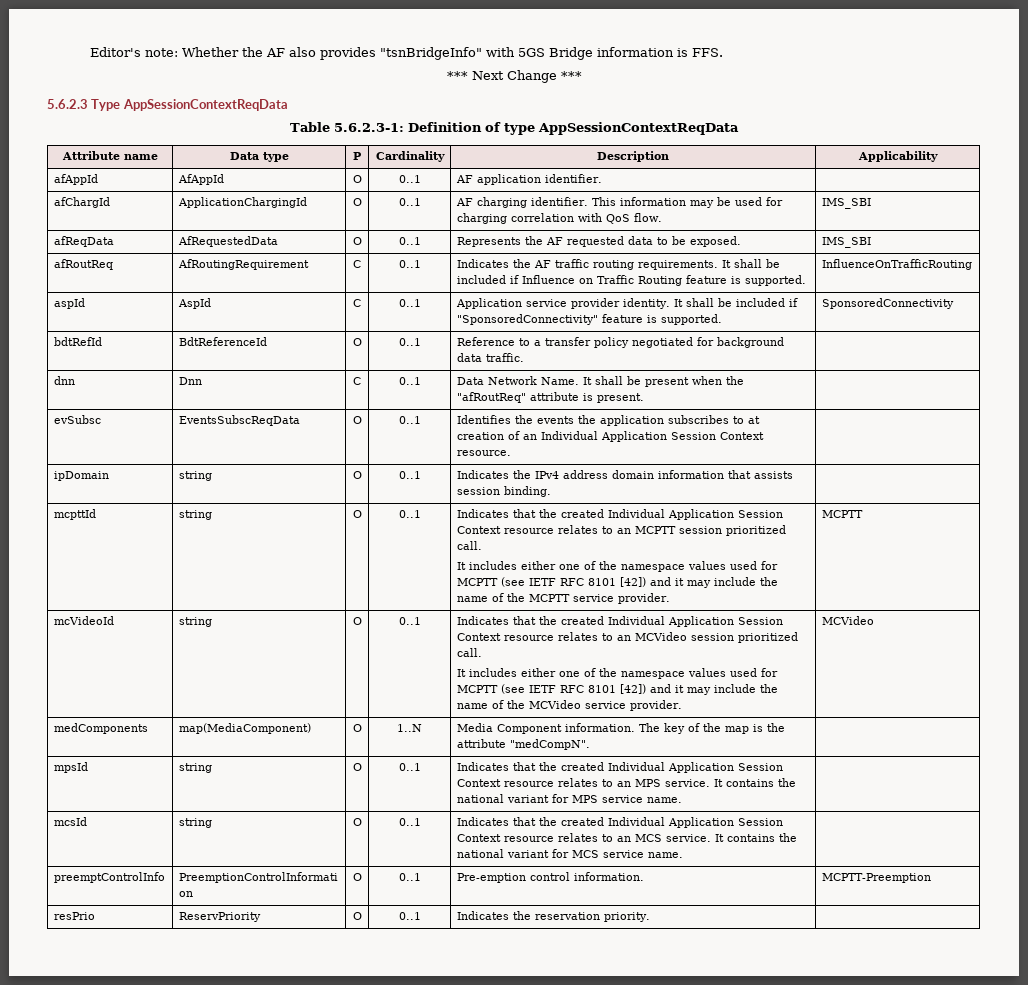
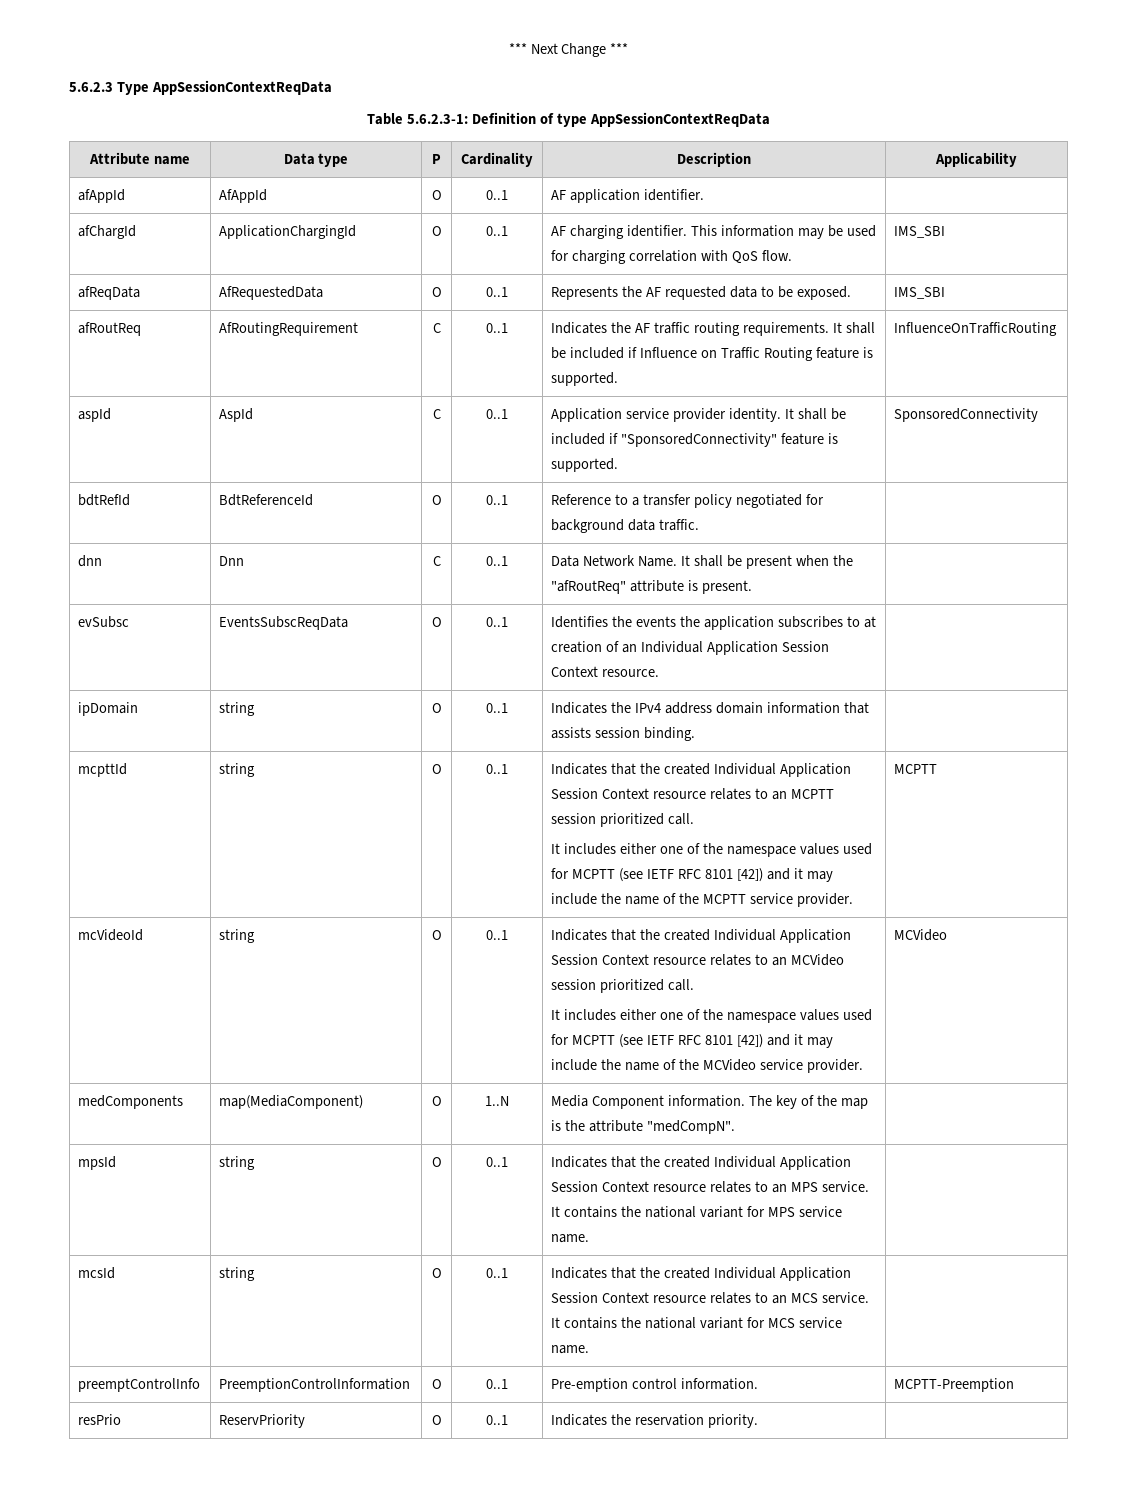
- Editor's note: Whether the AF also provides "tsnBridgeInfo" with 5GS Bridge information is FFS.

